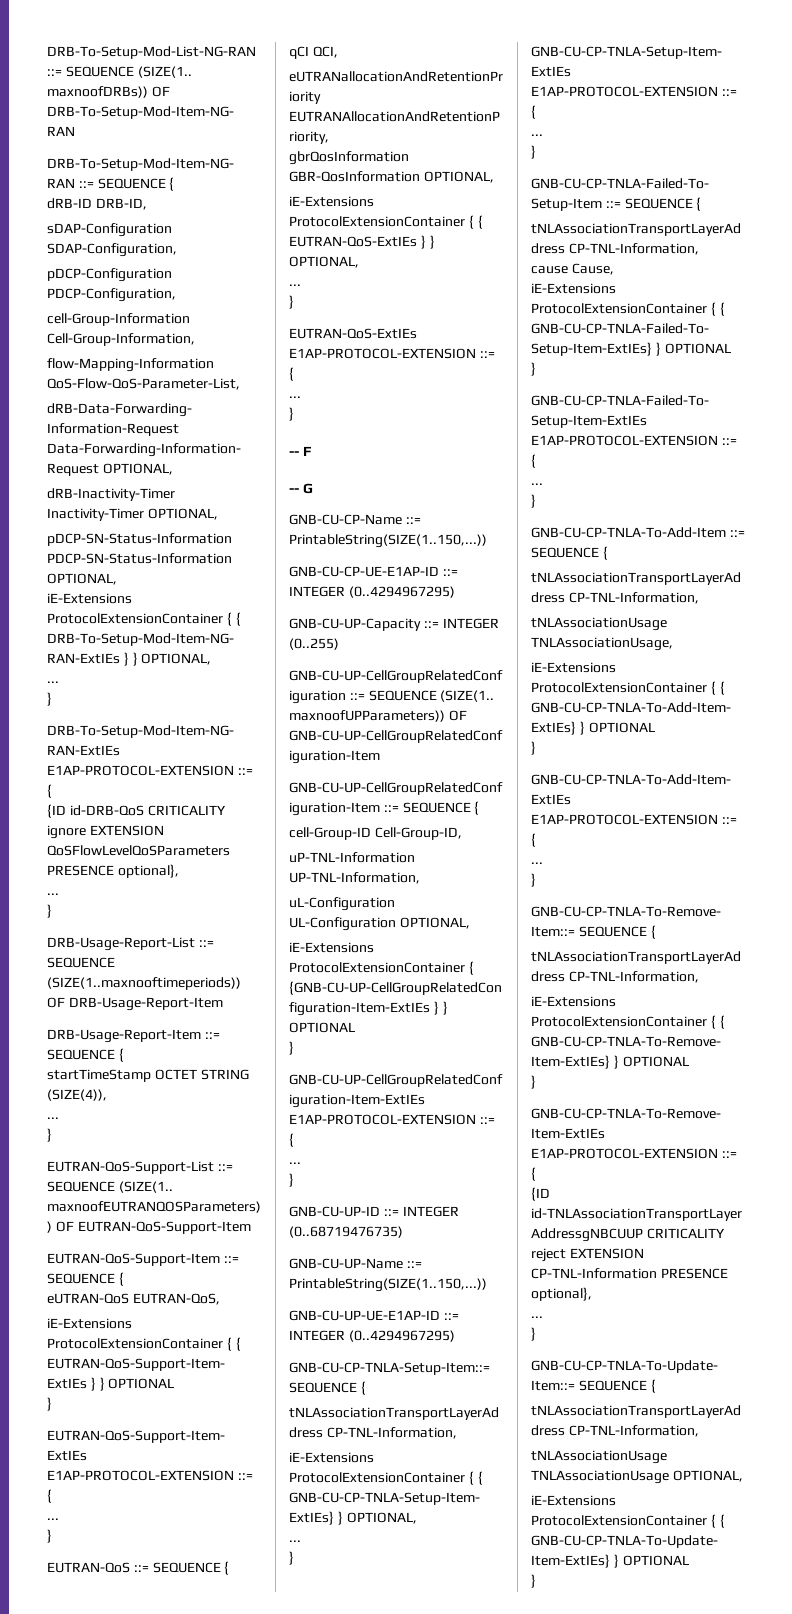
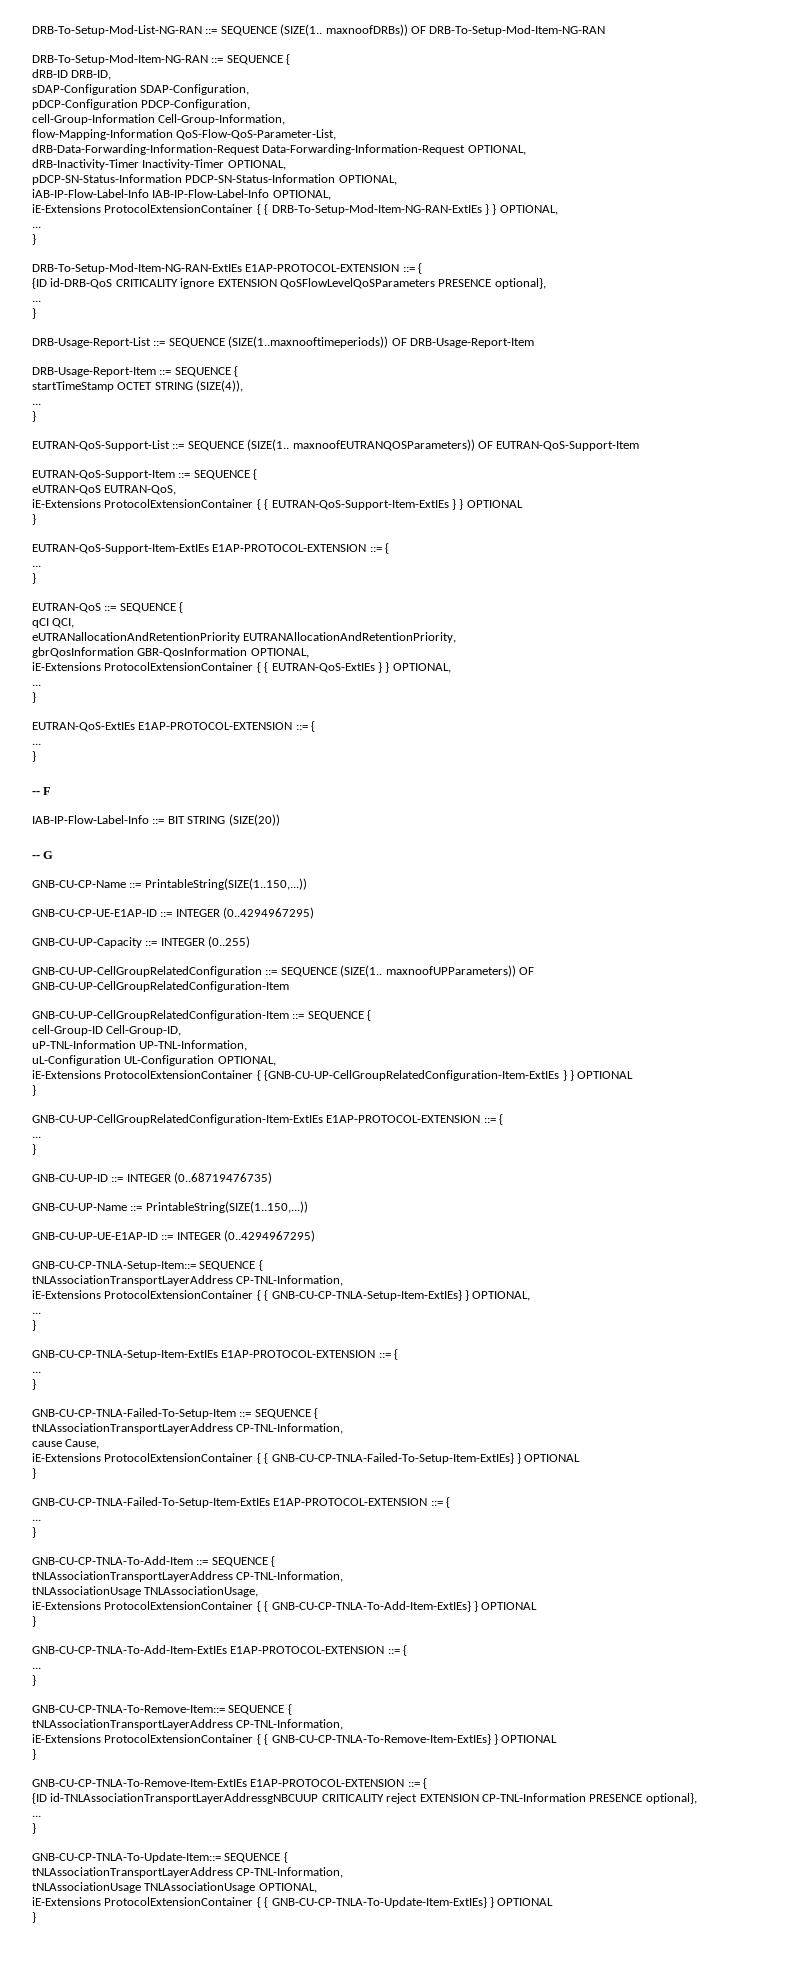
+ iAB-IP-Flow-Label-Info IAB-IP-Flow-Label-Info OPTIONAL,
+ IAB-IP-Flow-Label-Info ::= BIT STRING (SIZE(20))

